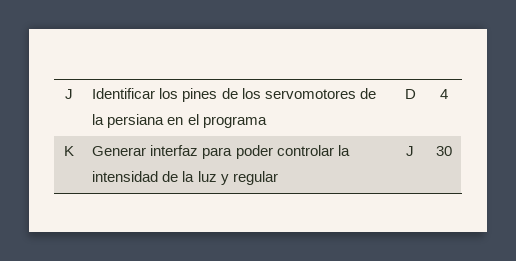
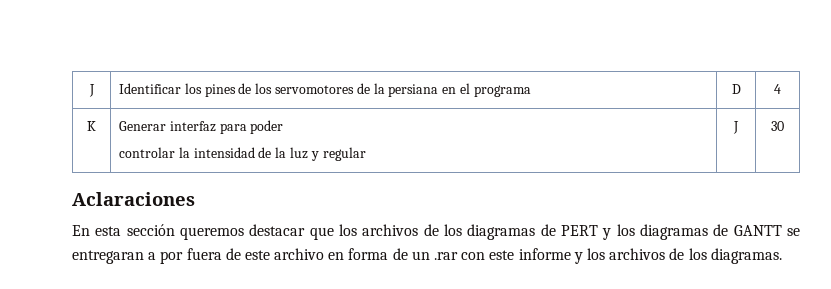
- K | Generar interfaz para poder controlar la intensidad de la luz y regular | J | 30
+ K | Generar interfaz para poder
+ controlar la intensidad de la luz y regular | J | 30
+ Aclaraciones
+ En esta sección queremos destacar que los archivos de los diagramas de PERT y los diagramas de GANTT se entregaran a por fuera de este archivo en forma de un .rar con este informe y los archivos de los diagramas.

